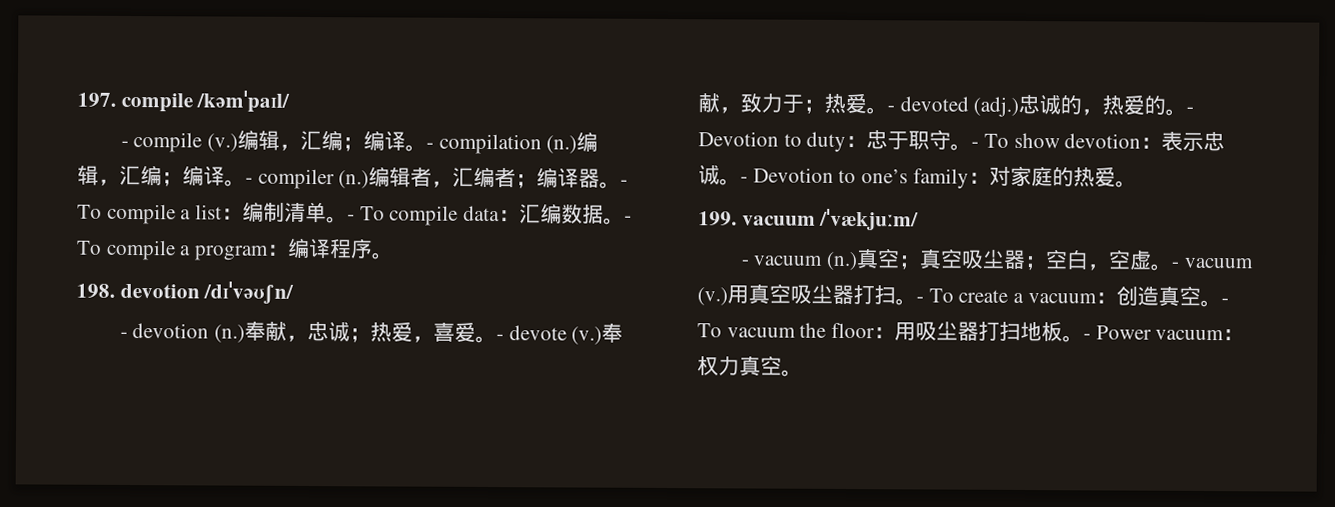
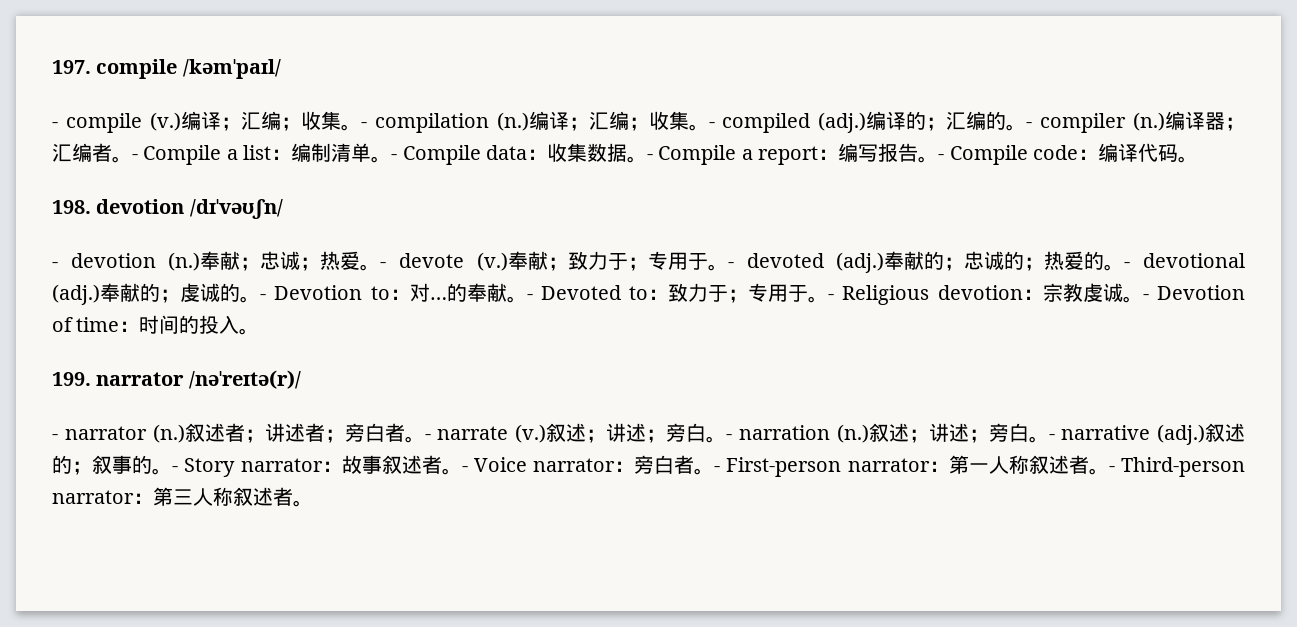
- - compile (v.)编辑，汇编；编译。
+ - compile (v.)编译；汇编；收集。
- 编辑，汇编；编译。- compiler (n.)编辑者，汇编者；编译器。- To compile a list：编制清单。
+ 编译；汇编；收集。- compiled (adj.)编译的；汇编的。- compiler (n.)编译器；汇编者。- Compile a list：编制清单。
- - To compile data：汇编数据。- To compile a program：编译程序。
+ - Compile data：收集数据。- Compile a report：编写报告。- Compile code：编译代码。
- 奉献，忠诚；热爱，喜爱。
+ 奉献；忠诚；热爱。
- 奉献，致力于；热爱。
+ 奉献；致力于；专用于。
- 忠诚的，热爱的。- Devotion to duty：忠于职守。- To show devotion：表示忠诚。- Devotion to one’s family：对家庭的热爱。
+ 奉献的；忠诚的；热爱的。- devotional (adj.)奉献的；虔诚的。- Devotion to：对…的奉献。- Devoted to：致力于；专用于。- Religious devotion：宗教虔诚。- Devotion of time：时间的投入。
- 199. vacuum /ˈvækjuːm/
- - vacuum (n.)真空；真空吸尘器；空白，空虚。- vacuum (v.)用真空吸尘器打扫。- To create a vacuum：创造真空。- To vacuum the floor：用吸尘器打扫地板。- Power vacuum：权力真空。
+ 199. narrator /nəˈreɪtə(r)/
+ - narrator (n.)叙述者；讲述者；旁白者。- narrate (v.)叙述；讲述；旁白。- narration (n.)叙述；讲述；旁白。- narrative (adj.)叙述的；叙事的。- Story narrator：故事叙述者。- Voice narrator：旁白者。- First-person narrator：第一人称叙述者。- Third-person narrator：第三人称叙述者。

